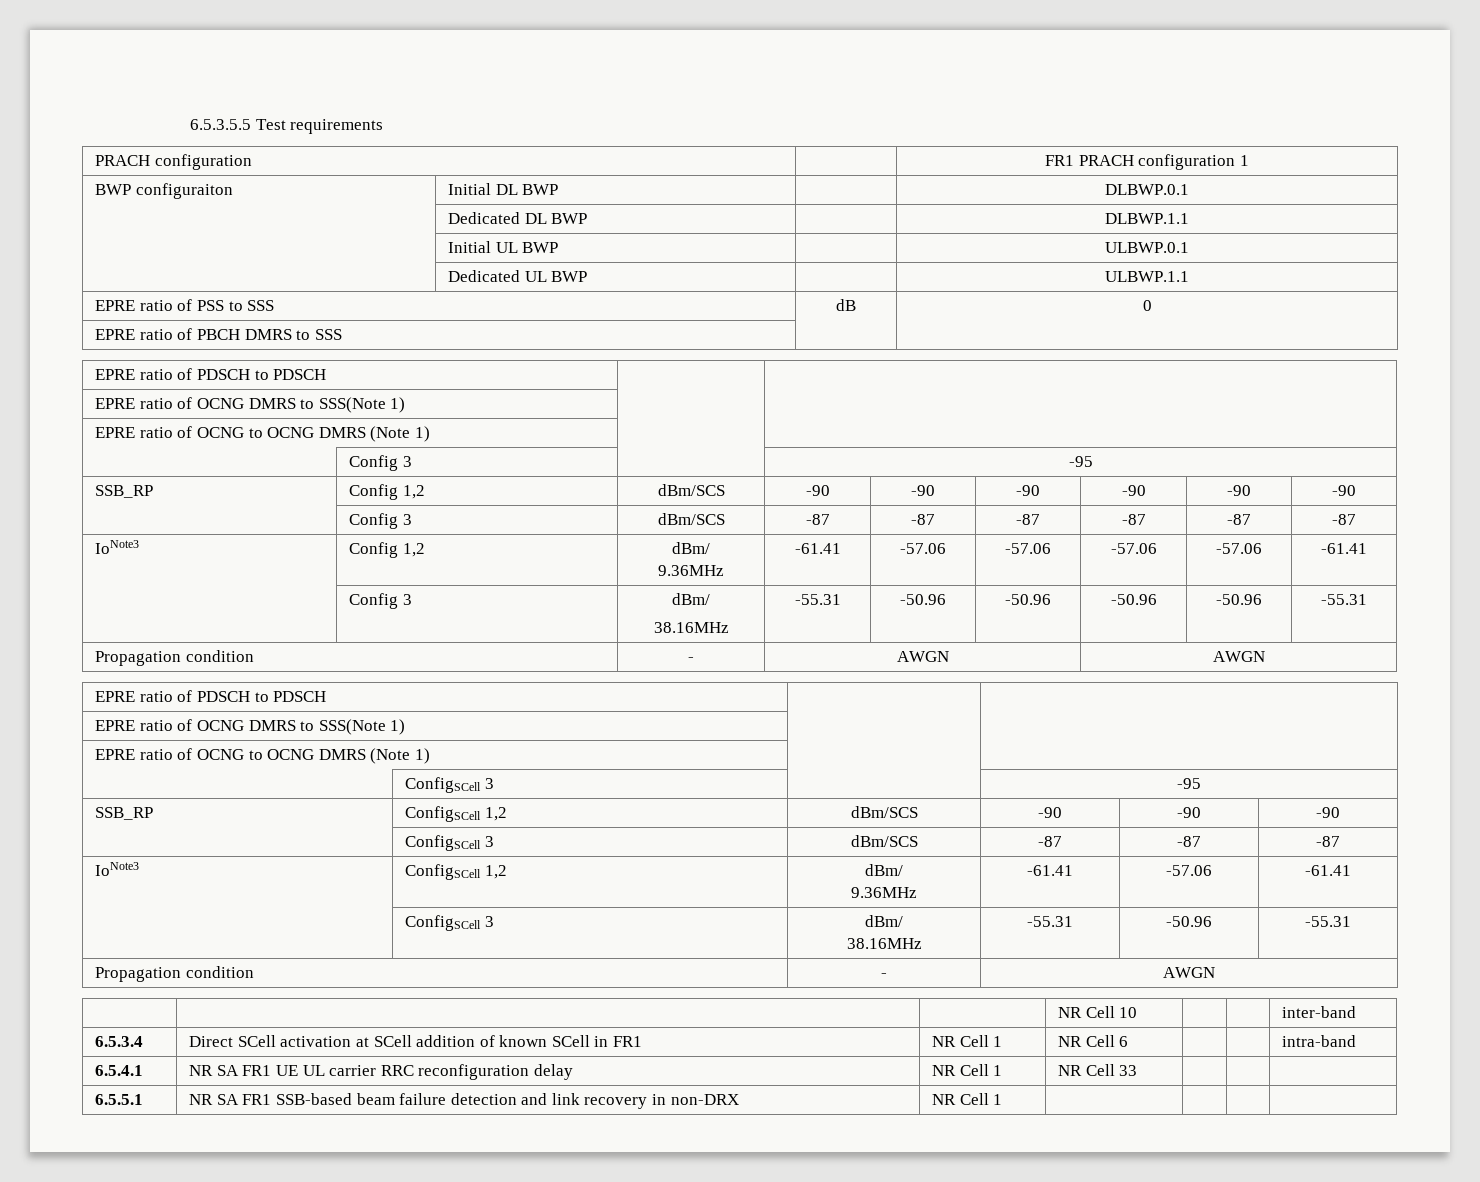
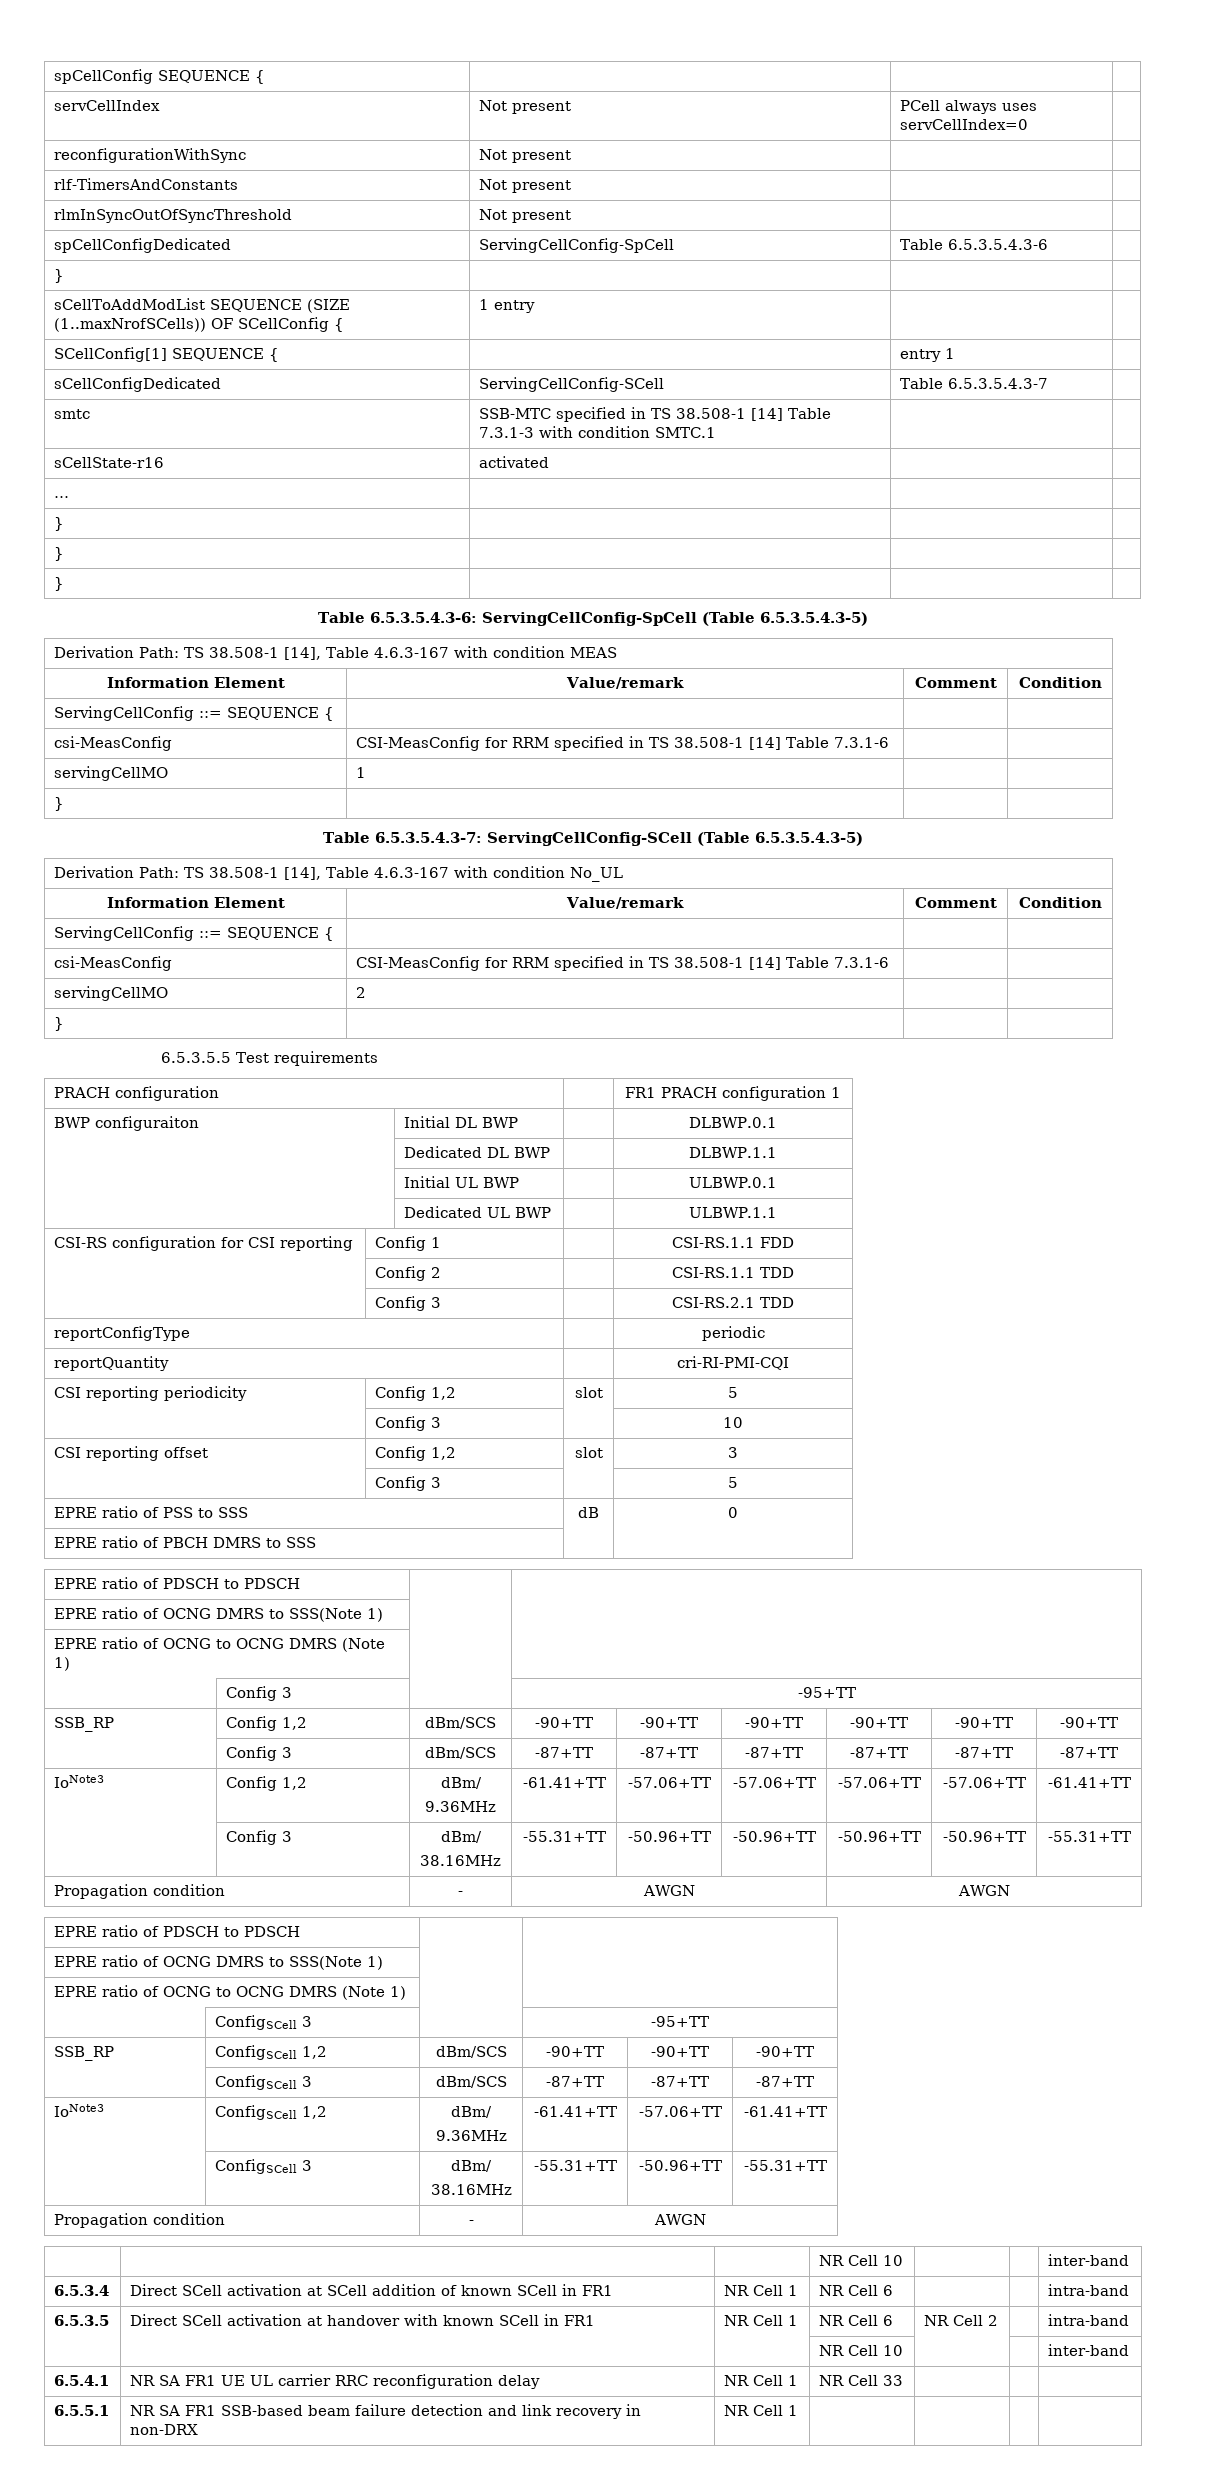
+ spCellConfig SEQUENCE { | | |
+ servCellIndex | Not present | PCell always uses servCellIndex=0 |
+ reconfigurationWithSync | Not present | |
+ rlf-TimersAndConstants | Not present | |
+ rlmInSyncOutOfSyncThreshold | Not present | |
+ spCellConfigDedicated | ServingCellConfig-SpCell | Table 6.5.3.5.4.3-6 |
+ } | | |
+ sCellToAddModList SEQUENCE (SIZE (1..maxNrofSCells)) OF SCellConfig { | 1 entry | |
+ SCellConfig[1] SEQUENCE { | | entry 1 |
+ sCellConfigDedicated | ServingCellConfig-SCell | Table 6.5.3.5.4.3-7 |
+ smtc | SSB-MTC specified in TS 38.508-1 [14] Table 7.3.1-3 with condition SMTC.1 | |
+ sCellState-r16 | activated | |
+ … | | |
+ } | | |
+ } | | |
+ } | | |
+ Table 6.5.3.5.4.3-6: ServingCellConfig-SpCell (Table 6.5.3.5.4.3-5)
+ Derivation Path: TS 38.508-1 [14], Table 4.6.3-167 with condition MEAS
+ Information Element | Value/remark | Comment | Condition
+ ServingCellConfig ::= SEQUENCE { | | |
+ csi-MeasConfig | CSI-MeasConfig for RRM specified in TS 38.508-1 [14] Table 7.3.1-6 | |
+ servingCellMO | 1 | |
+ } | | |
+ Table 6.5.3.5.4.3-7: ServingCellConfig-SCell (Table 6.5.3.5.4.3-5)
+ Derivation Path: TS 38.508-1 [14], Table 4.6.3-167 with condition No_UL
+ Information Element | Value/remark | Comment | Condition
+ ServingCellConfig ::= SEQUENCE { | | |
+ csi-MeasConfig | CSI-MeasConfig for RRM specified in TS 38.508-1 [14] Table 7.3.1-6 | |
+ servingCellMO | 2 | |
+ } | | |
+ CSI-RS configuration for CSI reporting | Config 1 | | CSI-RS.1.1 FDD
+ | Config 2 | | CSI-RS.1.1 TDD
+ | Config 3 | | CSI-RS.2.1 TDD
+ reportConfigType | | periodic
+ reportQuantity | | cri-RI-PMI-CQI
+ CSI reporting periodicity | Config 1,2 | slot | 5
+ | Config 3 | | 10
+ CSI reporting offset | Config 1,2 | slot | 3
+ | Config 3 | | 5
- | Config 3 | | -95
+ | Config 3 | | -95+TT
- SSB_RP | Config 1,2 | dBm/SCS | -90 | -90 | -90 | -90 | -90 | -90
- | Config 3 | dBm/SCS | -87 | -87 | -87 | -87 | -87 | -87
+ SSB_RP | Config 1,2 | dBm/SCS | -90+TT | -90+TT | -90+TT | -90+TT | -90+TT | -90+TT
+ | Config 3 | dBm/SCS | -87+TT | -87+TT | -87+TT | -87+TT | -87+TT | -87+TT
  IoNote3 | Config 1,2 | dBm/
- 9.36MHz | -61.41 | -57.06 | -57.06 | -57.06 | -57.06 | -61.41
+ 9.36MHz | -61.41+TT | -57.06+TT | -57.06+TT | -57.06+TT | -57.06+TT | -61.41+TT
  | Config 3 | dBm/
- 38.16MHz | -55.31 | -50.96 | -50.96 | -50.96 | -50.96 | -55.31
+ 38.16MHz | -55.31+TT | -50.96+TT | -50.96+TT | -50.96+TT | -50.96+TT | -55.31+TT
- | ConfigSCell 3 | | -95
+ | ConfigSCell 3 | | -95+TT
- SSB_RP | ConfigSCell 1,2 | dBm/SCS | -90 | -90 | -90
+ SSB_RP | ConfigSCell 1,2 | dBm/SCS | -90+TT | -90+TT | -90+TT
- | ConfigSCell 3 | dBm/SCS | -87 | -87 | -87
+ | ConfigSCell 3 | dBm/SCS | -87+TT | -87+TT | -87+TT
  IoNote3 | ConfigSCell 1,2 | dBm/
- 9.36MHz | -61.41 | -57.06 | -61.41
+ 9.36MHz | -61.41+TT | -57.06+TT | -61.41+TT
  | ConfigSCell 3 | dBm/
- 38.16MHz | -55.31 | -50.96 | -55.31
+ 38.16MHz | -55.31+TT | -50.96+TT | -55.31+TT
+ 6.5.3.5 | Direct SCell activation at handover with known SCell in FR1 | NR Cell 1 | NR Cell 6 | NR Cell 2 | | intra-band
+ | | | NR Cell 10 | | | inter-band

